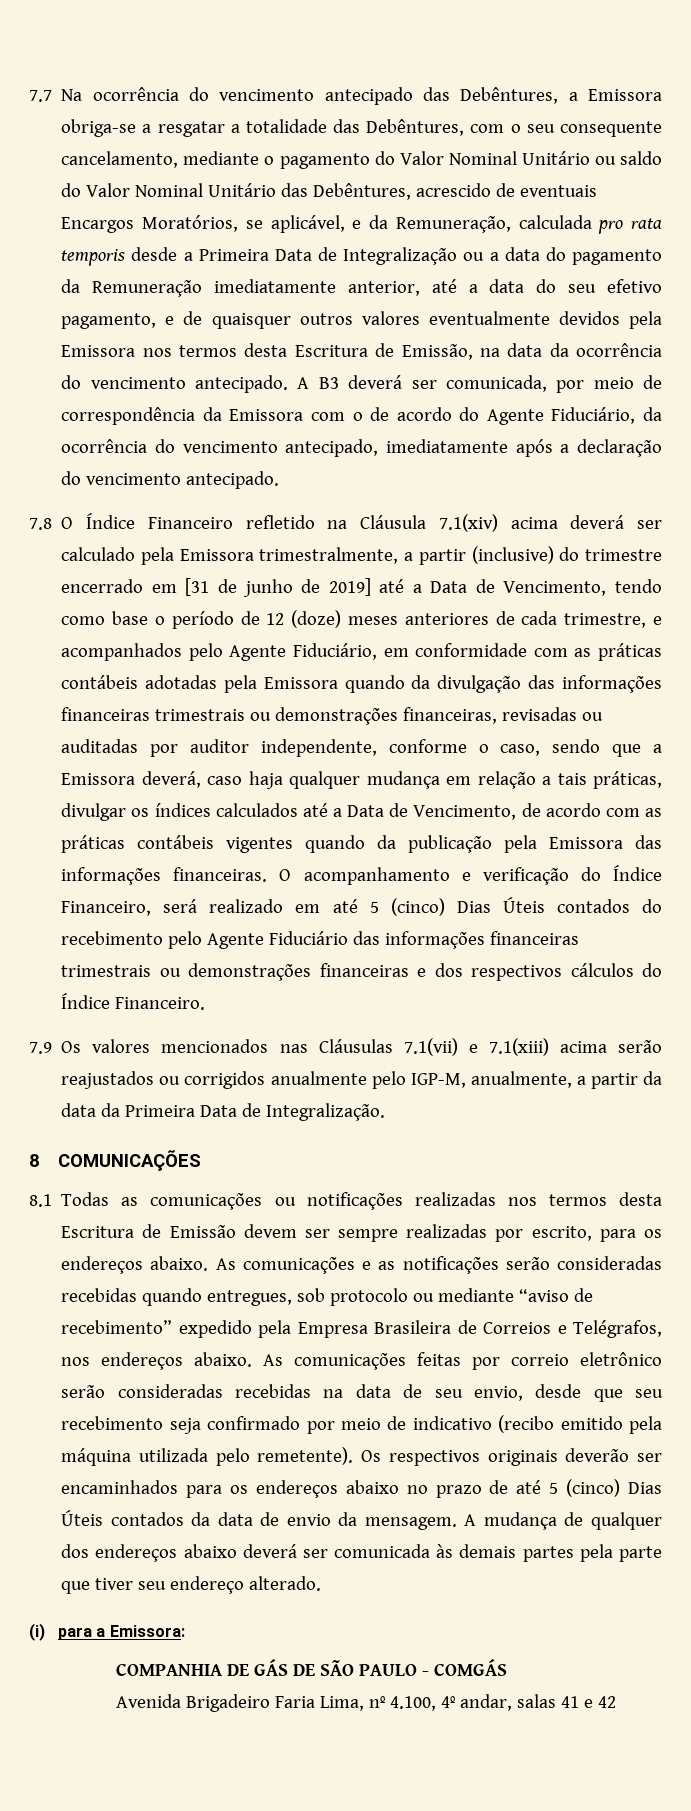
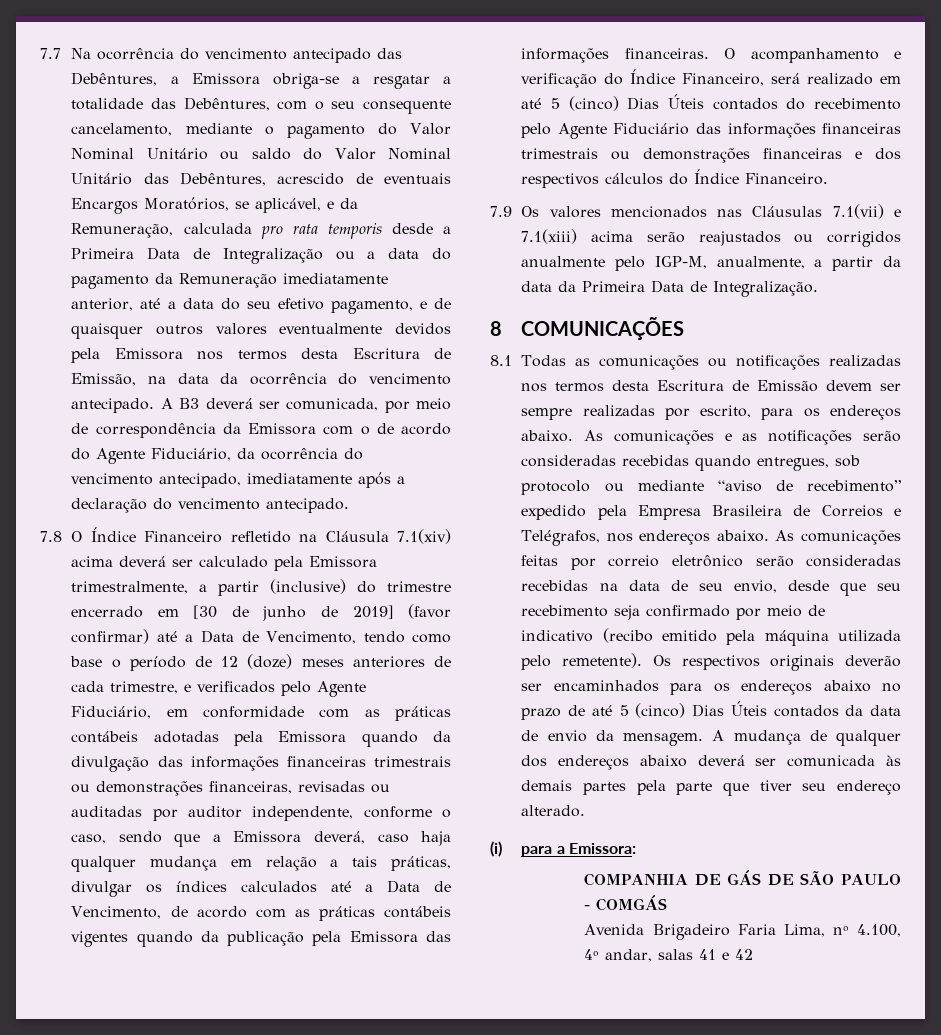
- 7.8 O Índice Financeiro refletido na Cláusula 7.1(xiv) acima deverá ser calculado pela Emissora trimestralmente, a partir (inclusive) do trimestre encerrado em [31 de junho de 2019] até a Data de Vencimento, tendo como base o período de 12 (doze) meses anteriores de cada trimestre, e acompanhados pelo Agente Fiduciário, em conformidade com as práticas contábeis adotadas pela Emissora quando da divulgação das informações financeiras trimestrais ou demonstrações financeiras, revisadas ou auditadas por auditor independente, conforme o caso, sendo que a Emissora deverá, caso haja qualquer mudança em relação a tais práticas, divulgar os índices calculados até a Data de Vencimento, de acordo com as práticas contábeis vigentes quando da publicação pela Emissora das informações financeiras.
+ 7.8 O Índice Financeiro refletido na Cláusula 7.1(xiv) acima deverá ser calculado pela Emissora trimestralmente, a partir (inclusive) do trimestre encerrado em [30 de junho de 2019] (favor confirmar) até a Data de Vencimento, tendo como base o período de 12 (doze) meses anteriores de cada trimestre, e verificados pelo Agente Fiduciário, em conformidade com as práticas contábeis adotadas pela Emissora quando da divulgação das informações financeiras trimestrais ou demonstrações financeiras, revisadas ou auditadas por auditor independente, conforme o caso, sendo que a Emissora deverá, caso haja qualquer mudança em relação a tais práticas, divulgar os índices calculados até a Data de Vencimento, de acordo com as práticas contábeis vigentes quando da publicação pela Emissora das informações financeiras.

